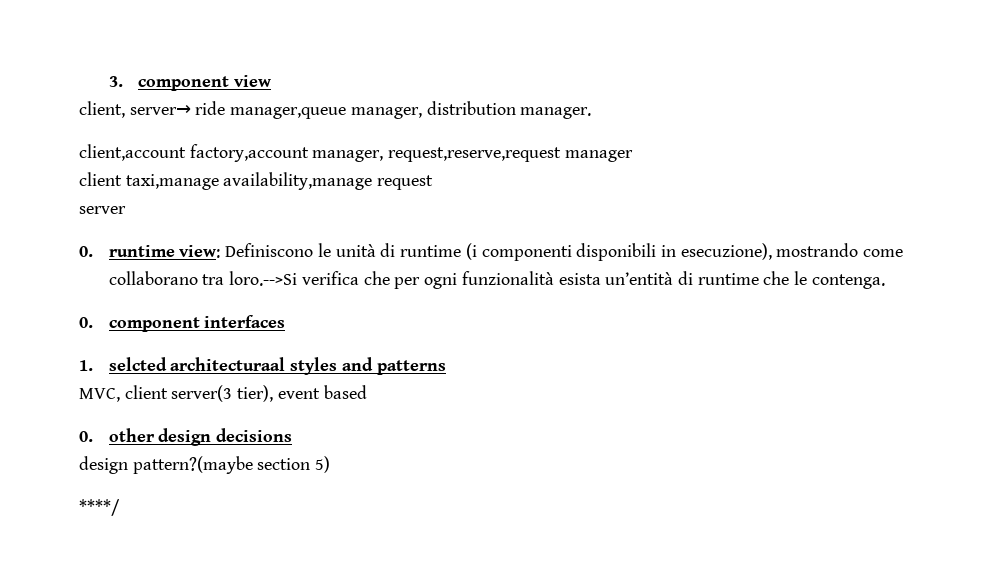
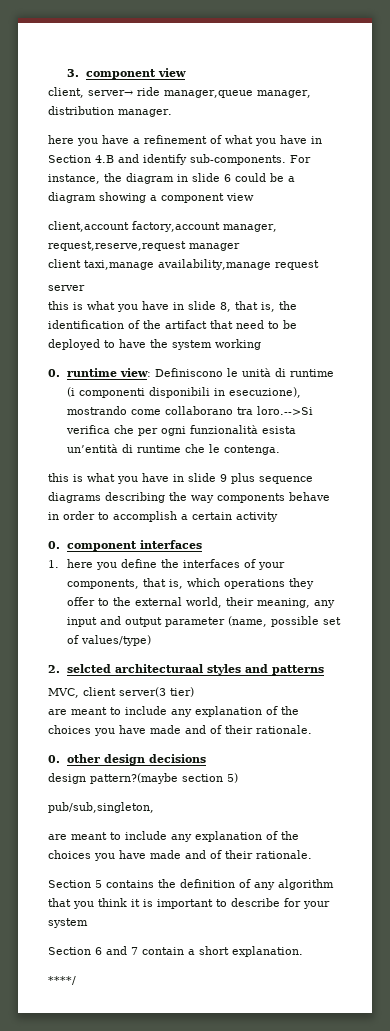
+ here you have a refinement of what you have in Section 4.B and identify sub-components. For instance, the diagram in slide 6 could be a diagram showing a component view
+ this is what you have in slide 8, that is, the identification of the artifact that need to be deployed to have the system working
+ this is what you have in slide 9 plus sequence diagrams describing the way components behave in order to accomplish a certain activity
  0. component interfaces
- 1. selcted architecturaal styles and patterns
+ 1. here you define the interfaces of your components, that is, which operations they offer to the external world, their meaning, any input and output parameter (name, possible set of values/type)
+ 2. selcted architecturaal styles and patterns
- MVC, client server(3 tier), event based
+ MVC, client server(3 tier)
+ are meant to include any explanation of the choices you have made and of their rationale.
+ pub/sub,singleton,
+ are meant to include any explanation of the choices you have made and of their rationale.
+ Section 5 contains the definition of any algorithm that you think it is important to describe for your system
+ Section 6 and 7 contain a short explanation.

